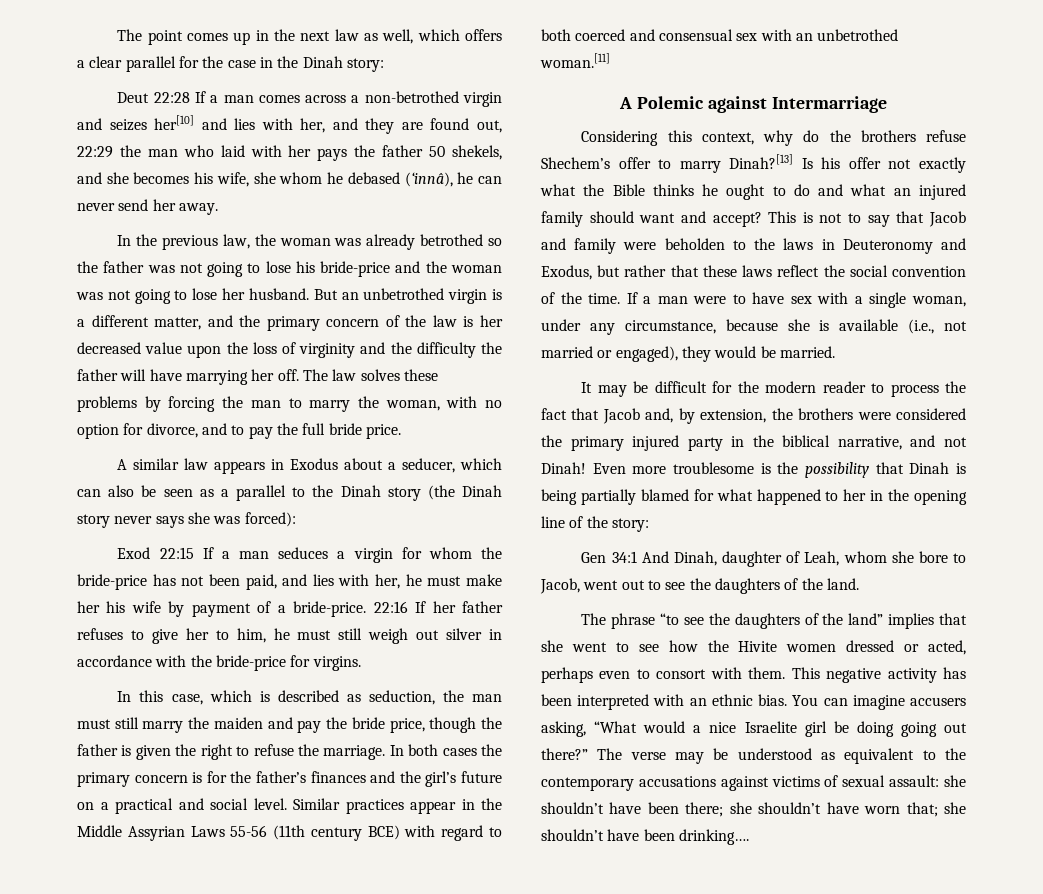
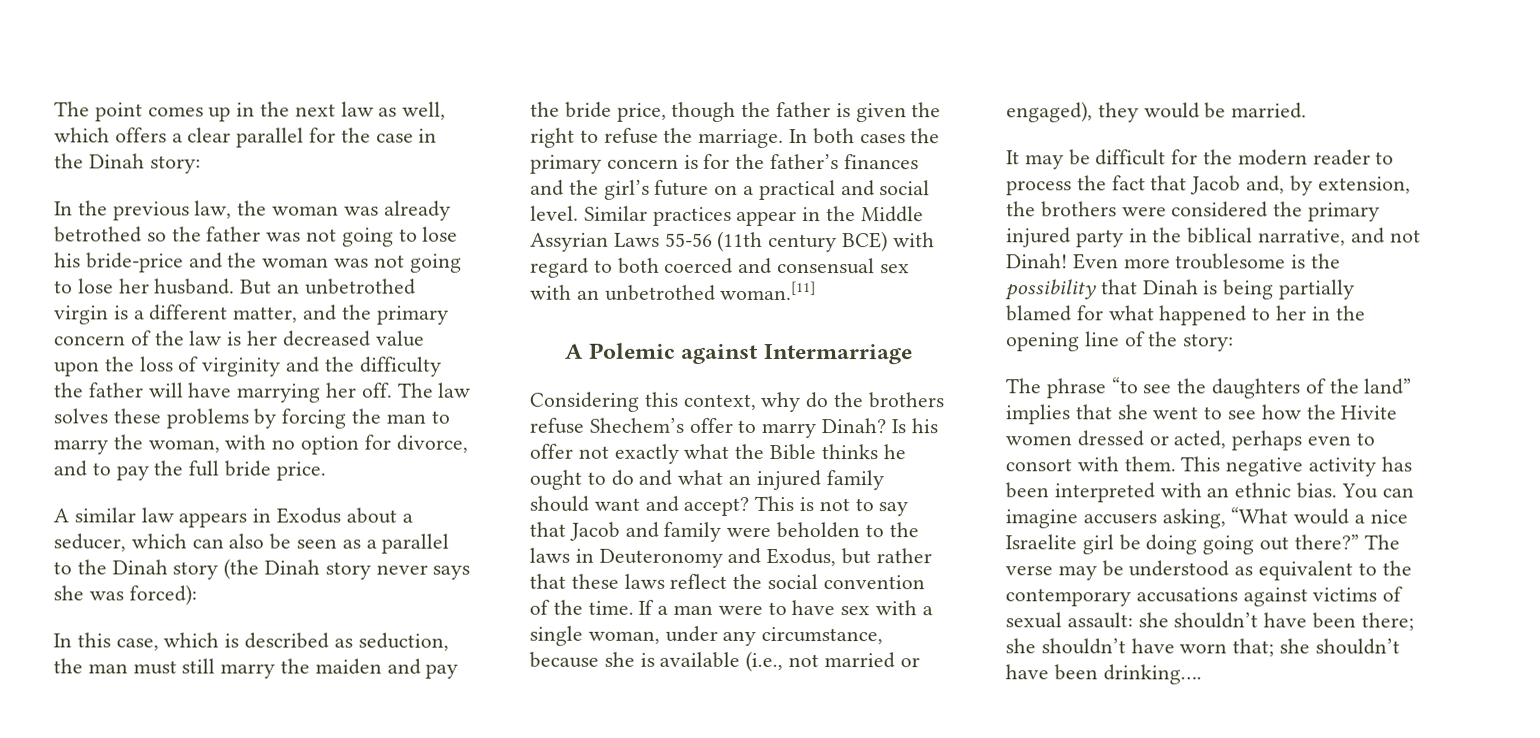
- Deut 22:28 If a man comes across a non-betrothed virgin and seizes her[10] and lies with her, and they are found out, 22:29 the man who laid with her pays the father 50 shekels, and she becomes his wife, she whom he debased (‘innâ), he can never send her away.
- Exod 22:15 If a man seduces a virgin for whom the bride-price has not been paid, and lies with her, he must make her his wife by payment of a bride-price. 22:16 If her father refuses to give her to him, he must still weigh out silver in accordance with the bride-price for virgins.
- Considering this context, why do the brothers refuse Shechem’s offer to marry Dinah?[13] Is his offer not exactly what the Bible thinks he ought to do and what an injured family should want and accept?
+ Considering this context, why do the brothers refuse Shechem’s offer to marry Dinah? Is his offer not exactly what the Bible thinks he ought to do and what an injured family should want and accept?
- Gen 34:1 And Dinah, daughter of Leah, whom she bore to Jacob, went out to see the daughters of the land.

